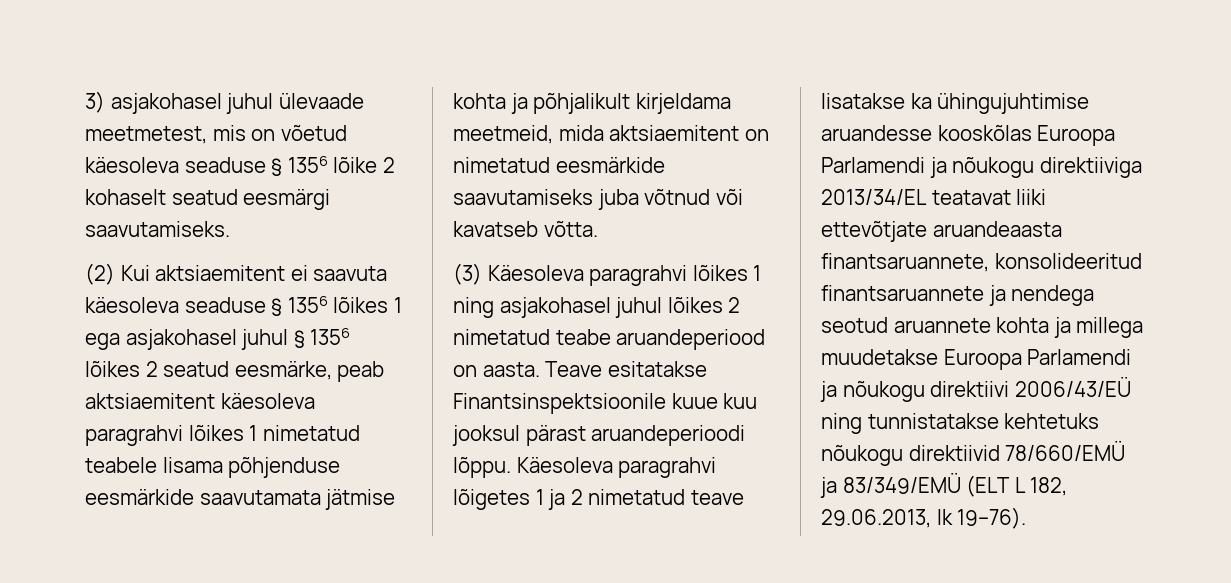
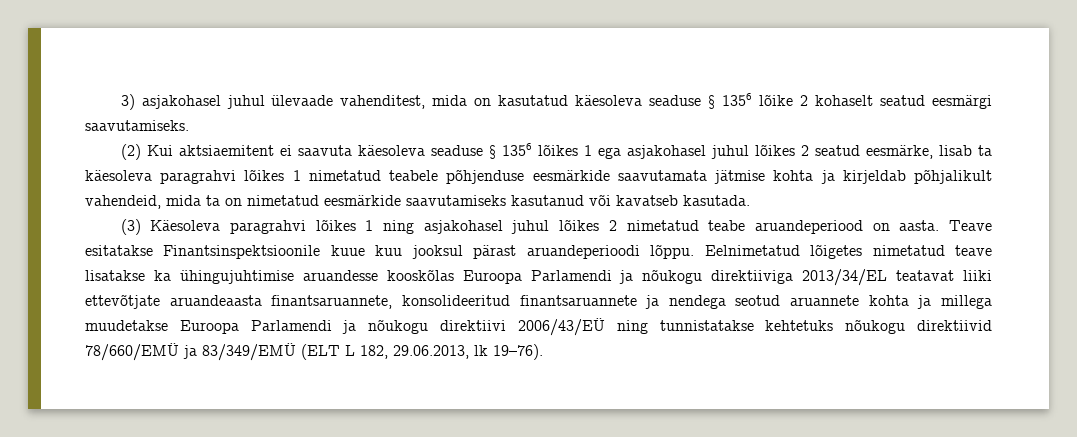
- 3) asjakohasel juhul ülevaade meetmetest, mis on võetud käesoleva seaduse § 1356 lõike 2 kohaselt seatud eesmärgi saavutamiseks.
+ 3) asjakohasel juhul ülevaade vahenditest, mida on kasutatud käesoleva seaduse § 1356 lõike 2 kohaselt seatud eesmärgi saavutamiseks.
- (2) Kui aktsiaemitent ei saavuta käesoleva seaduse § 1356 lõikes 1 ega asjakohasel juhul § 1356 lõikes 2 seatud eesmärke, peab aktsiaemitent käesoleva paragrahvi lõikes 1 nimetatud teabele lisama põhjenduse eesmärkide saavutamata jätmise kohta ja põhjalikult kirjeldama meetmeid, mida aktsiaemitent on nimetatud eesmärkide saavutamiseks juba võtnud või kavatseb võtta.
+ (2) Kui aktsiaemitent ei saavuta käesoleva seaduse § 1356 lõikes 1 ega asjakohasel juhul lõikes 2 seatud eesmärke, lisab ta käesoleva paragrahvi lõikes 1 nimetatud teabele põhjenduse eesmärkide saavutamata jätmise kohta ja kirjeldab põhjalikult vahendeid, mida ta on nimetatud eesmärkide saavutamiseks kasutanud või kavatseb kasutada.
- Käesoleva paragrahvi lõigetes 1 ja 2 nimetatud teave lisatakse ka ühingujuhtimise aruandesse kooskõlas Euroopa Parlamendi ja nõukogu direktiiviga 2013/34/EL teatavat liiki ettevõtjate aruandeaasta finantsaruannete, konsolideeritud finantsaruannete ja nendega seotud aruannete kohta ja millega muudetakse Euroopa Parlamendi ja nõukogu direktiivi 2006/43/EÜ ning tunnistatakse kehtetuks nõukogu direktiivid 78/660/EMÜ ja 83/349/EMÜ (ELT L 182, 29.06.2013, lk 19–76).
+ Eelnimetatud lõigetes nimetatud teave lisatakse ka ühingujuhtimise aruandesse kooskõlas Euroopa Parlamendi ja nõukogu direktiiviga 2013/34/EL teatavat liiki ettevõtjate aruandeaasta finantsaruannete, konsolideeritud finantsaruannete ja nendega seotud aruannete kohta ja millega muudetakse Euroopa Parlamendi ja nõukogu direktiivi 2006/43/EÜ ning tunnistatakse kehtetuks nõukogu direktiivid 78/660/EMÜ ja 83/349/EMÜ (ELT L 182, 29.06.2013, lk 19–76).

